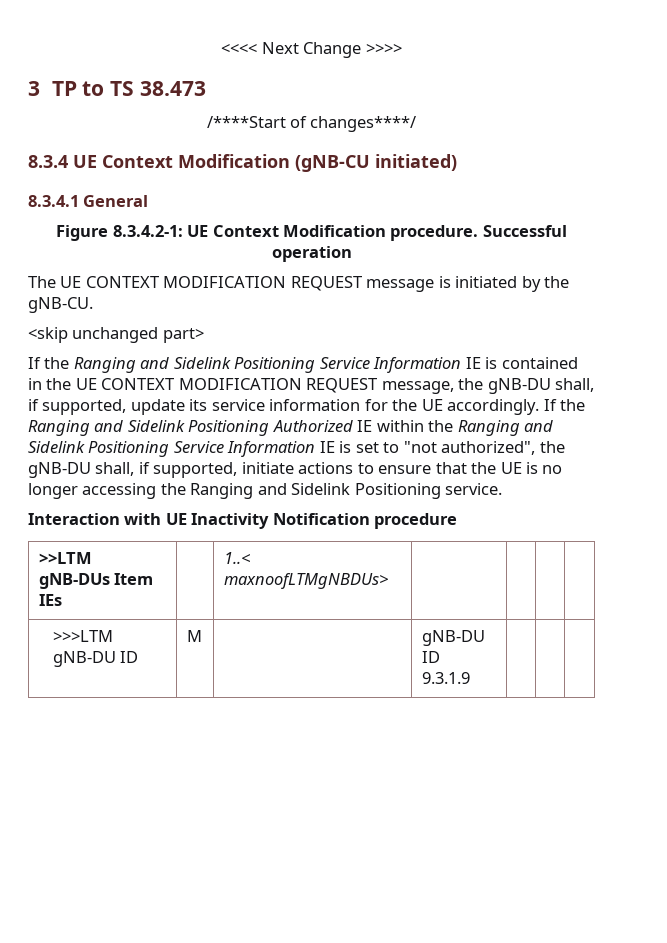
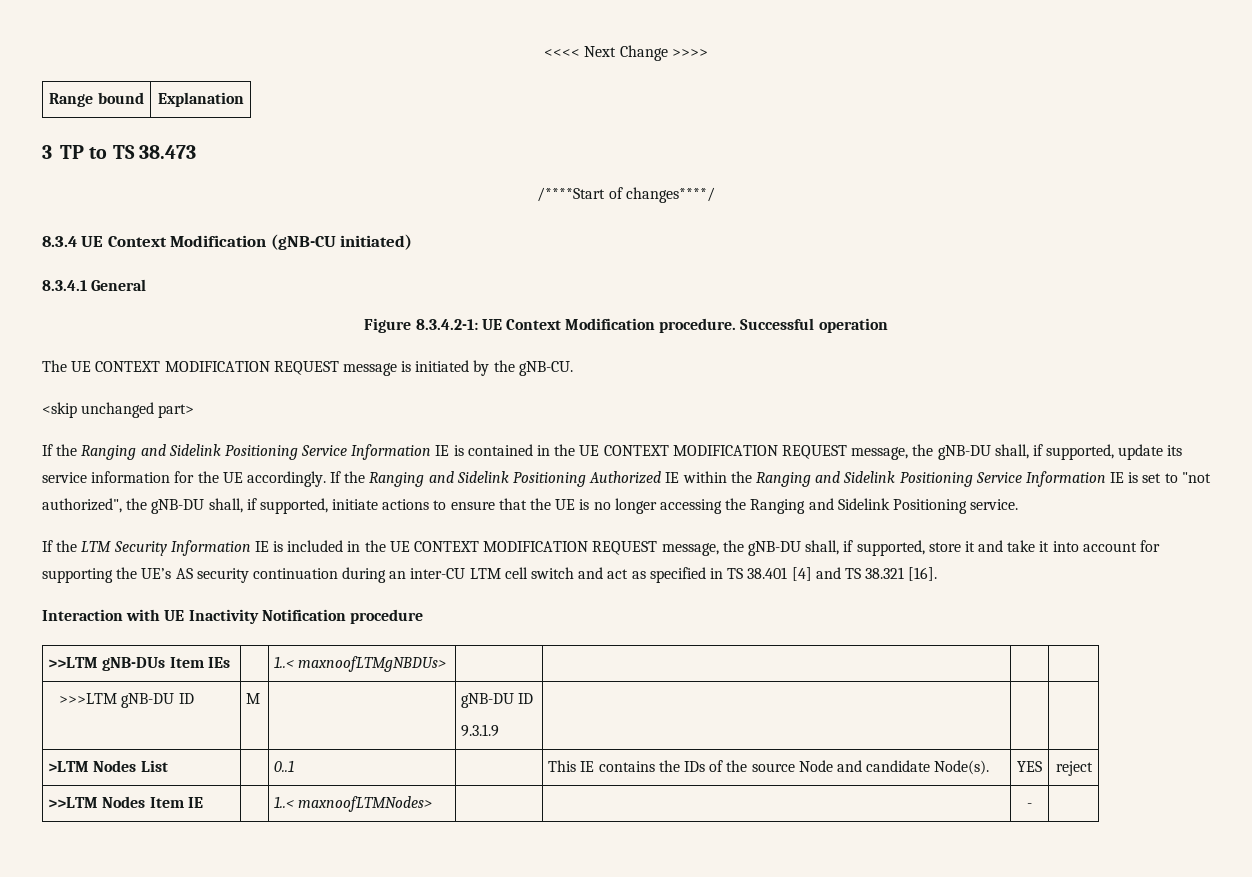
+ Range bound | Explanation
+ If the LTM Security Information IE is included in the UE CONTEXT MODIFICATION REQUEST message, the gNB-DU shall, if supported, store it and take it into account for supporting the UE’s AS security continuation during an inter-CU LTM cell switch and act as specified in TS 38.401 [4] and TS 38.321 [16].
+ >LTM Nodes List | | 0..1 | | This IE contains the IDs of the source Node and candidate Node(s). | YES | reject
+ >>LTM Nodes Item IE | | 1..< maxnoofLTMNodes> | | | - |

